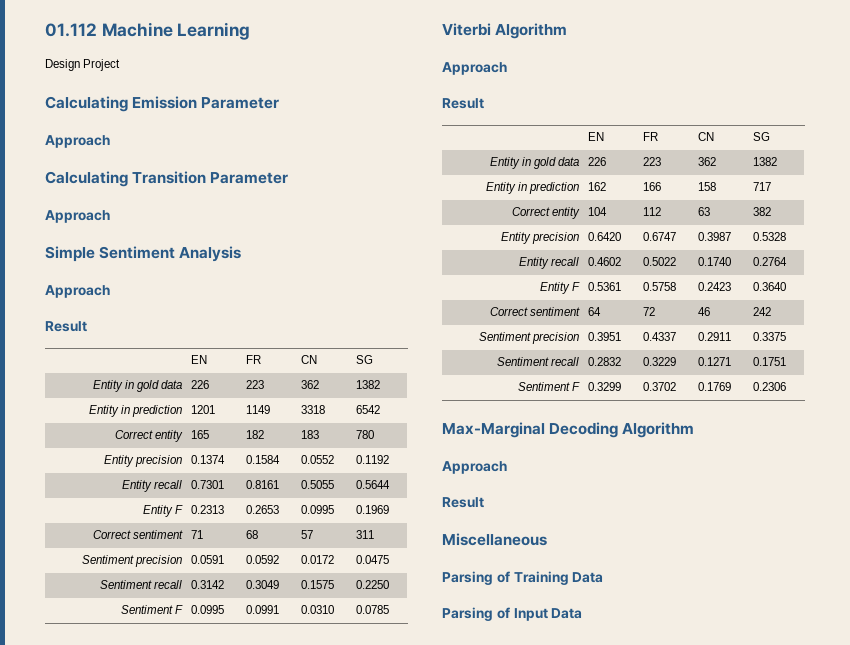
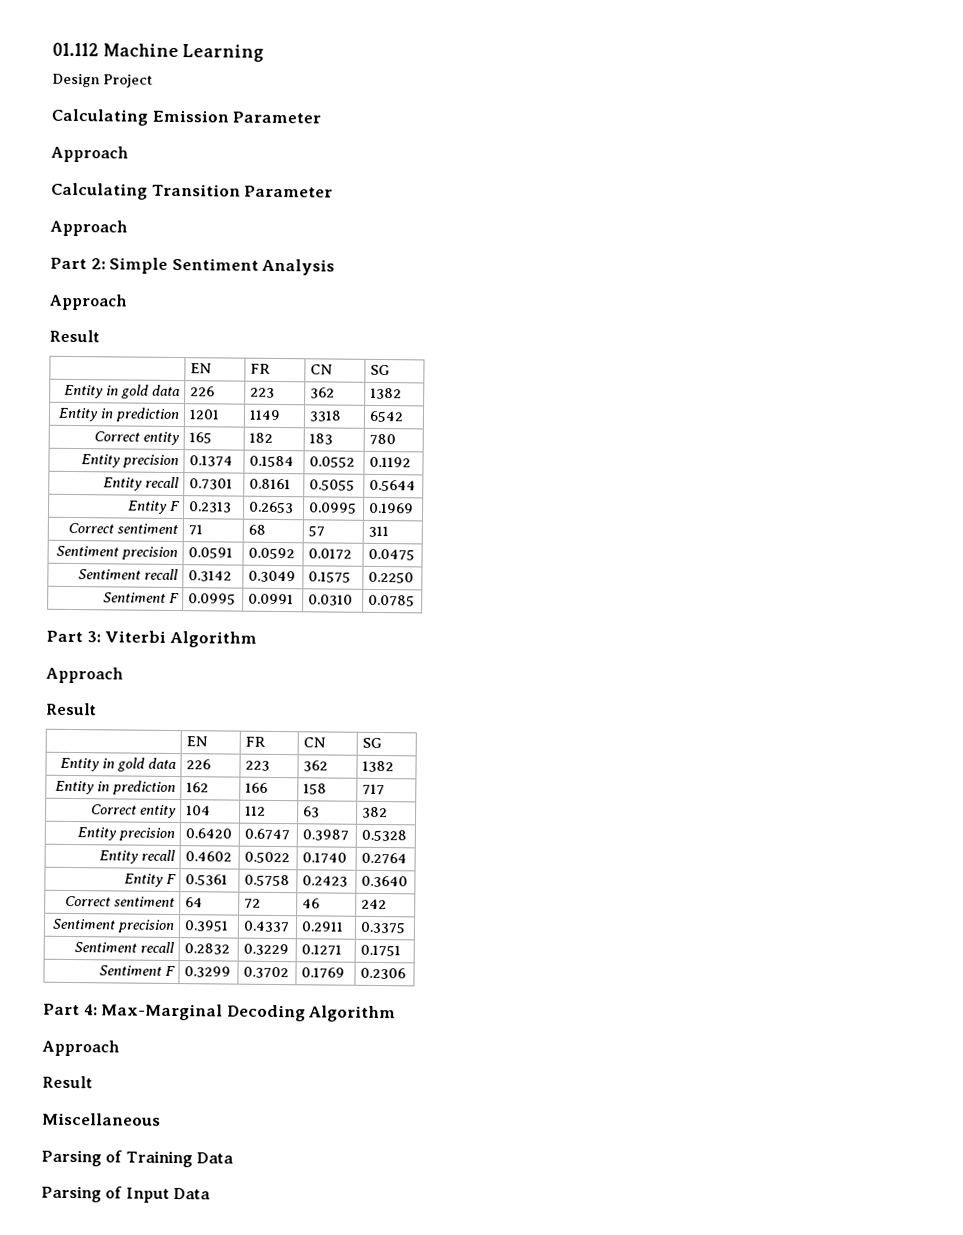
- Simple Sentiment Analysis
+ Part 2: Simple Sentiment Analysis
- Viterbi Algorithm
+ Part 3: Viterbi Algorithm
- Max-Marginal Decoding Algorithm
+ Part 4: Max-Marginal Decoding Algorithm

